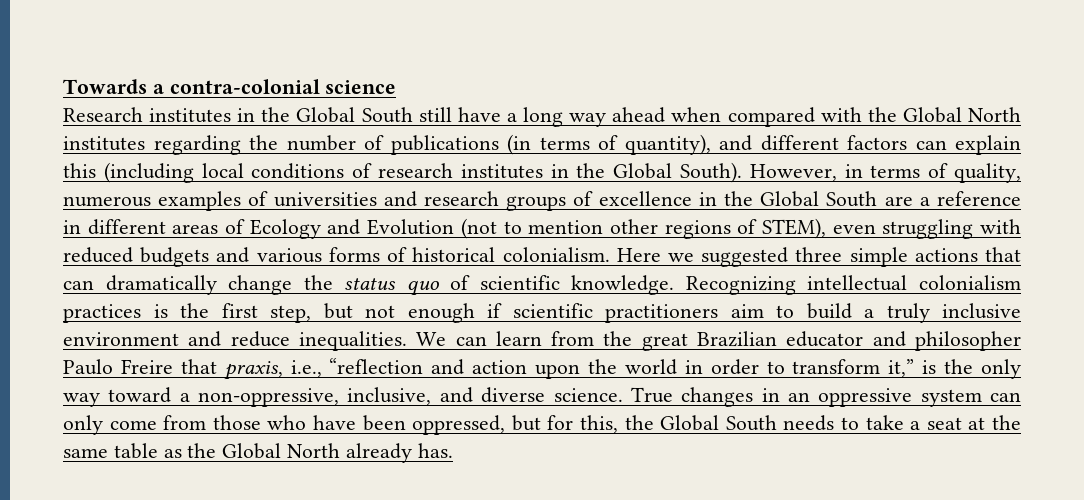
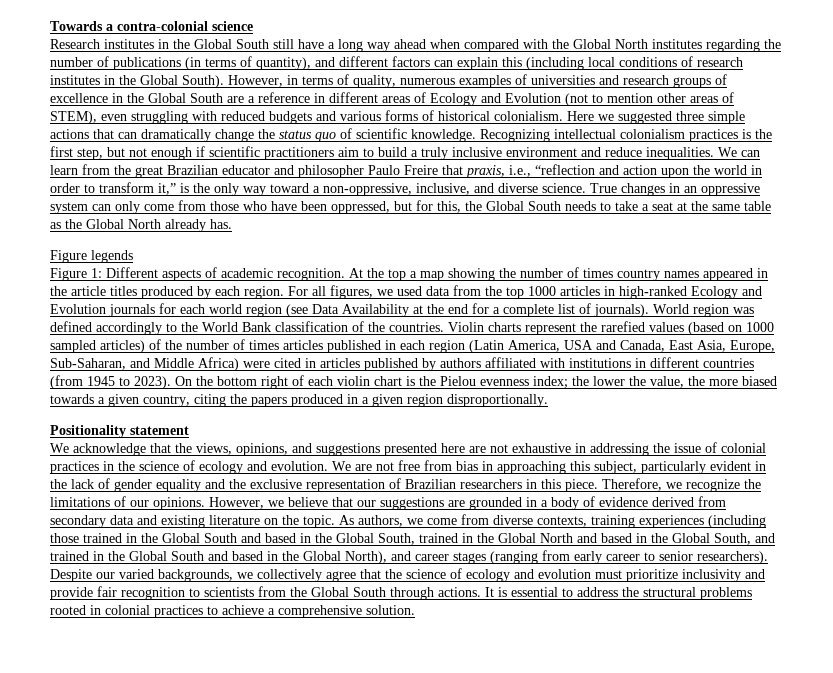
- However, in terms of quality, numerous examples of universities and research groups of excellence in the Global South are a reference in different areas of Ecology and Evolution (not to mention other regions of STEM), even struggling with reduced budgets and various forms of historical colonialism.
+ However, in terms of quality, numerous examples of universities and research groups of excellence in the Global South are a reference in different areas of Ecology and Evolution (not to mention other areas of STEM), even struggling with reduced budgets and various forms of historical colonialism.
+ Figure legends
+ Figure 1: Different aspects of academic recognition. At the top a map showing the number of times country names appeared in the article titles produced by each region. For all figures, we used data from the top 1000 articles in high-ranked Ecology and Evolution journals for each world region (see Data Availability at the end for a complete list of journals). World region was defined accordingly to the World Bank classification of the countries. Violin charts represent the rarefied values (based on 1000 sampled articles) of the number of times articles published in each region (Latin America, USA and Canada, East Asia, Europe, Sub-Saharan, and Middle Africa) were cited in articles published by authors affiliated with institutions in different countries (from 1945 to 2023). On the bottom right of each violin chart is the Pielou evenness index; the lower the value, the more biased towards a given country, citing the papers produced in a given region disproportionally.
+ Positionality statement
+ We acknowledge that the views, opinions, and suggestions presented here are not exhaustive in addressing the issue of colonial practices in the science of ecology and evolution. We are not free from bias in approaching this subject, particularly evident in the lack of gender equality and the exclusive representation of Brazilian researchers in this piece. Therefore, we recognize the limitations of our opinions. However, we believe that our suggestions are grounded in a body of evidence derived from secondary data and existing literature on the topic. As authors, we come from diverse contexts, training experiences (including those trained in the Global South and based in the Global South, trained in the Global North and based in the Global South, and trained in the Global South and based in the Global North), and career stages (ranging from early career to senior researchers). Despite our varied backgrounds, we collectively agree that the science of ecology and evolution must prioritize inclusivity and provide fair recognition to scientists from the Global South through actions. It is essential to address the structural problems rooted in colonial practices to achieve a comprehensive solution.

